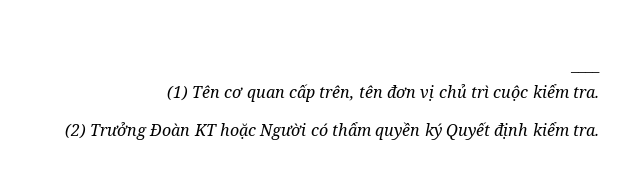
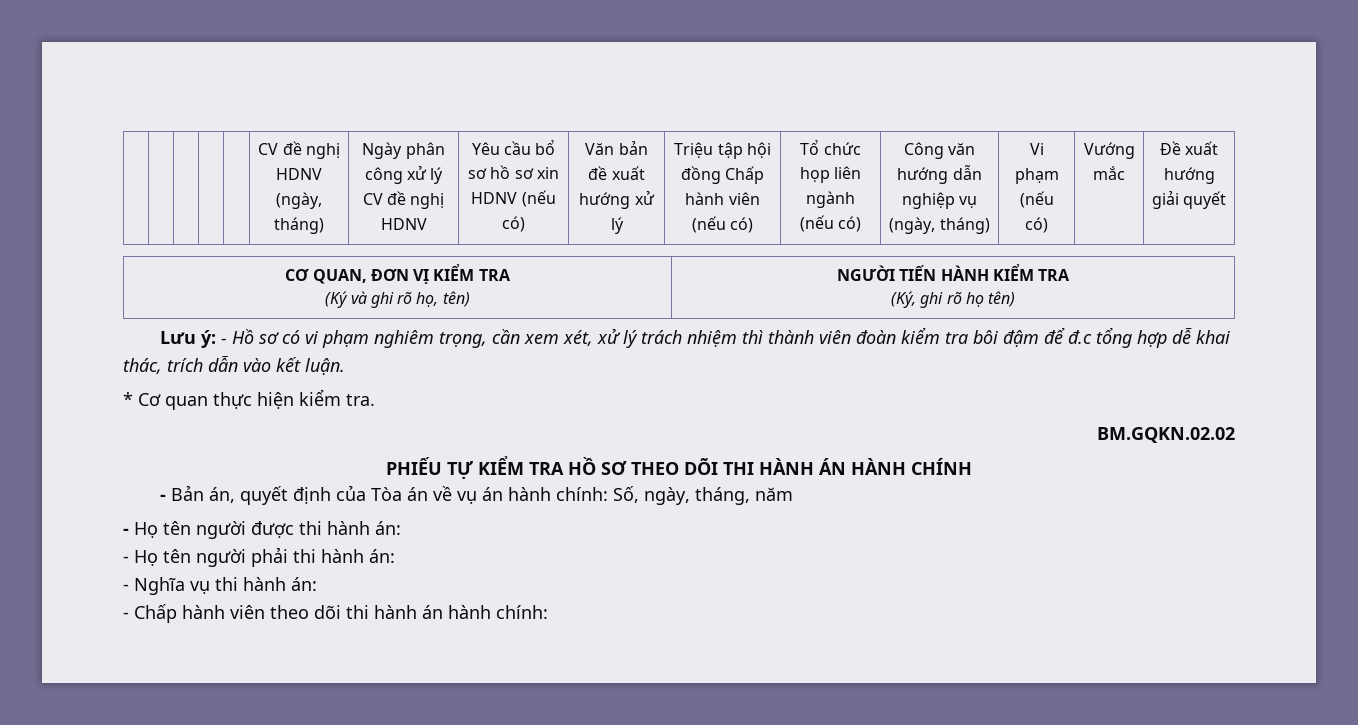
- ____
- (1) Tên cơ quan cấp trên, tên đơn vị chủ trì cuộc kiểm tra.
- (2) Trưởng Đoàn KT hoặc Người có thẩm quyền ký Quyết định kiểm tra.
+ CV đề nghị HDNV (ngày, tháng) | Ngày phân công xử lý CV đề nghị HDNV | Yêu cầu bổ sơ hồ sơ xin HDNV (nếu có) | Văn bản đề xuất hướng xử lý | Triệu tập hội đồng Chấp hành viên (nếu có) | Tổ chức họp liên ngành (nếu có) | Công văn hướng dẫn nghiệp vụ (ngày, tháng) | Vi phạm (nếu có) | Vướng mắc | Đề xuất hướng giải quyết
+ CƠ QUAN, ĐƠN VỊ KIỂM TRA
+ (Ký và ghi rõ họ, tên) | NGƯỜI TIẾN HÀNH KIỂM TRA
+ (Ký, ghi rõ họ tên)
+ Lưu ý: - Hồ sơ có vi phạm nghiêm trọng, cần xem xét, xử lý trách nhiệm thì thành viên đoàn kiểm tra bôi đậm để đ.c tổng hợp dễ khai thác, trích dẫn vào kết luận.
+ * Cơ quan thực hiện kiểm tra.
+ BM.GQKN.02.02
+ PHIẾU TỰ KIỂM TRA HỒ SƠ THEO DÕI THI HÀNH ÁN HÀNH CHÍNH
+ - Bản án, quyết định của Tòa án về vụ án hành chính: Số, ngày, tháng, năm
+ - Họ tên người được thi hành án:
+ - Họ tên người phải thi hành án:
+ - Nghĩa vụ thi hành án:
+ - Chấp hành viên theo dõi thi hành án hành chính:

